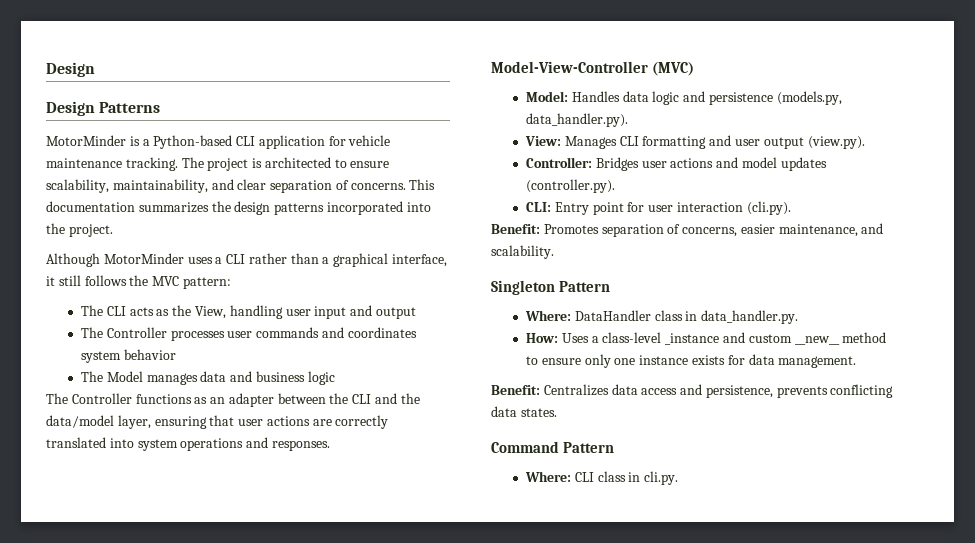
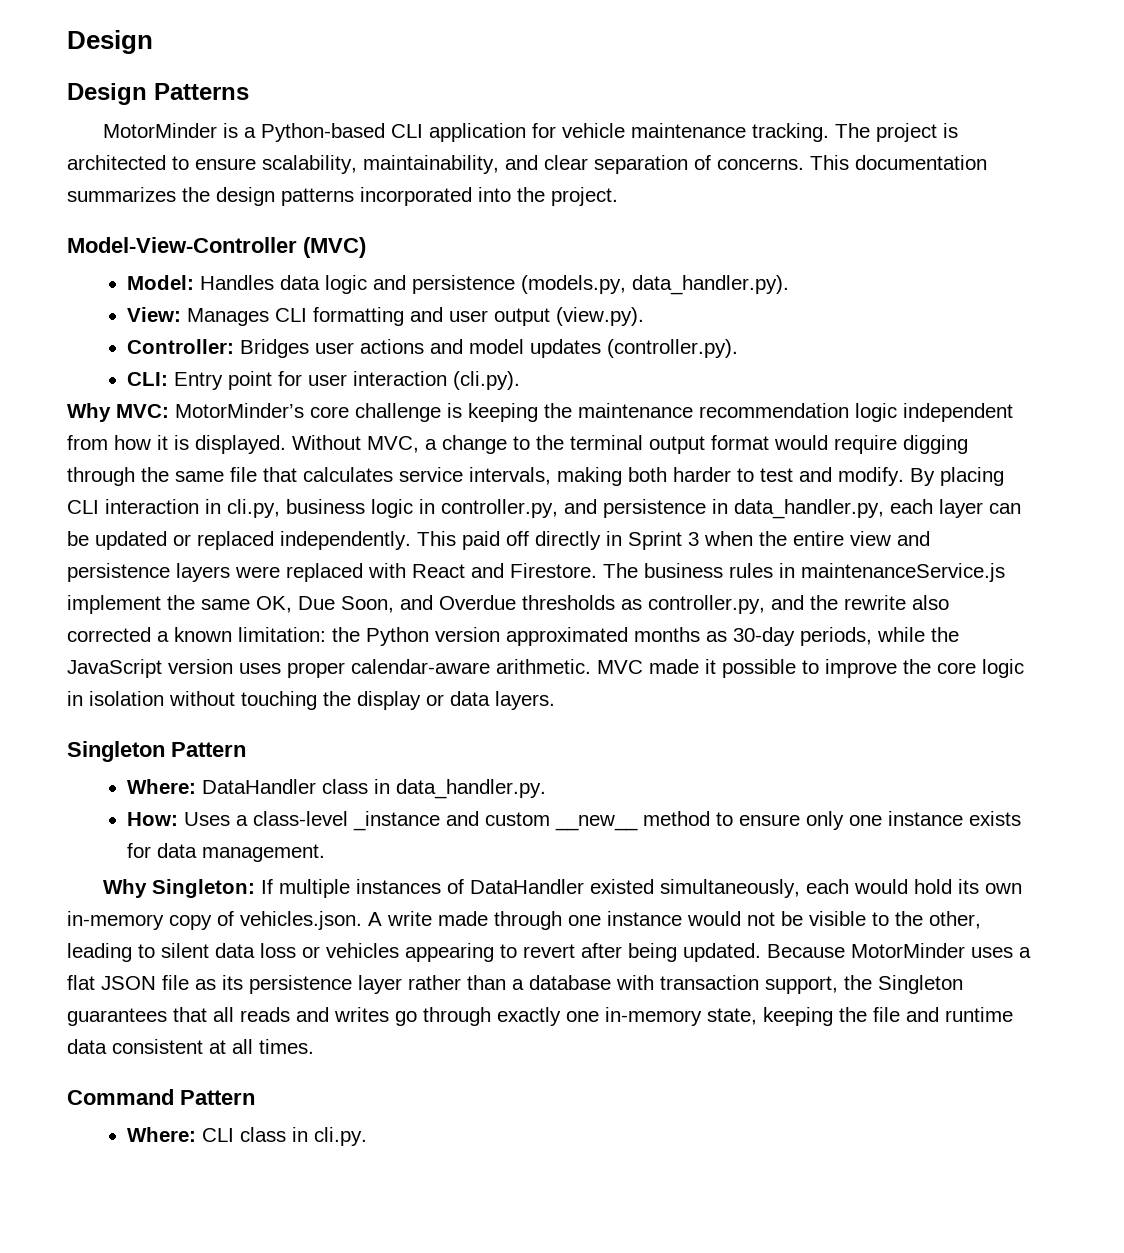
- Although MotorMinder uses a CLI rather than a graphical interface, it still follows the MVC pattern:
- The CLI acts as the View, handling user input and output
- The Controller processes user commands and coordinates system behavior
- The Model manages data and business logic
- The Controller functions as an adapter between the CLI and the data/model layer, ensuring that user actions are correctly translated into system operations and responses.
- Benefit: Promotes separation of concerns, easier maintenance, and scalability.
+ Why MVC: MotorMinder’s core challenge is keeping the maintenance recommendation logic independent from how it is displayed. Without MVC, a change to the terminal output format would require digging through the same file that calculates service intervals, making both harder to test and modify. By placing CLI interaction in cli.py, business logic in controller.py, and persistence in data_handler.py, each layer can be updated or replaced independently. This paid off directly in Sprint 3 when the entire view and persistence layers were replaced with React and Firestore. The business rules in maintenanceService.js implement the same OK, Due Soon, and Overdue thresholds as controller.py, and the rewrite also corrected a known limitation: the Python version approximated months as 30-day periods, while the JavaScript version uses proper calendar-aware arithmetic. MVC made it possible to improve the core logic in isolation without touching the display or data layers.
- Benefit: Centralizes data access and persistence, prevents conflicting data states.
+ Why Singleton: If multiple instances of DataHandler existed simultaneously, each would hold its own in-memory copy of vehicles.json. A write made through one instance would not be visible to the other, leading to silent data loss or vehicles appearing to revert after being updated. Because MotorMinder uses a flat JSON file as its persistence layer rather than a database with transaction support, the Singleton guarantees that all reads and writes go through exactly one in-memory state, keeping the file and runtime data consistent at all times.

